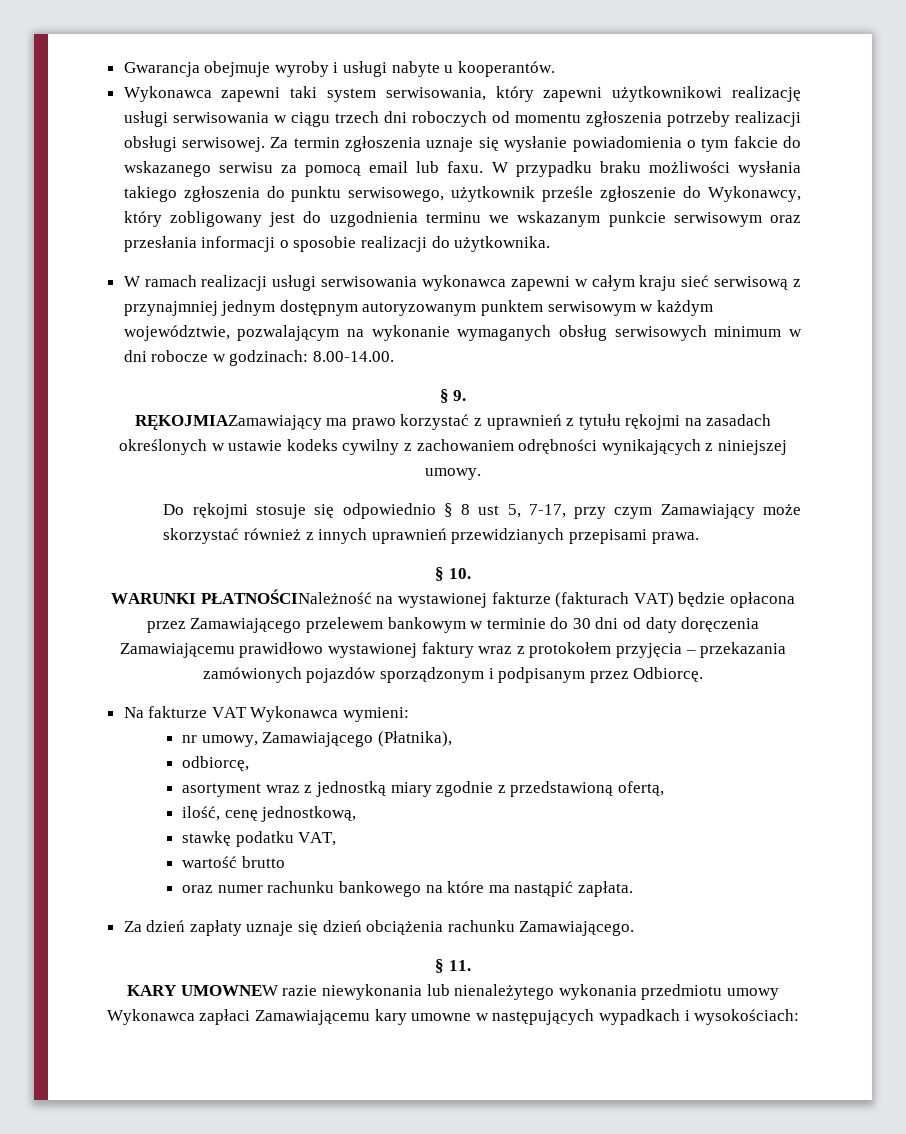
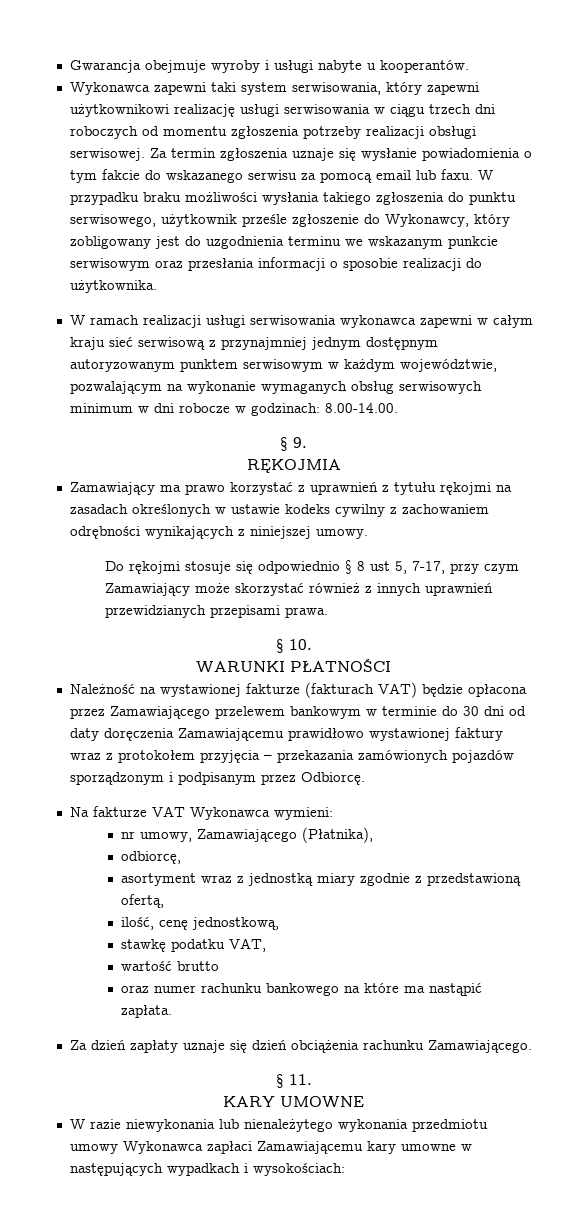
- RĘKOJMIAZamawiający ma prawo korzystać z uprawnień z tytułu rękojmi na zasadach określonych w ustawie kodeks cywilny z zachowaniem odrębności wynikających z niniejszej umowy.
+ RĘKOJMIA
+ Zamawiający ma prawo korzystać z uprawnień z tytułu rękojmi na zasadach określonych w ustawie kodeks cywilny z zachowaniem odrębności wynikających z niniejszej umowy.
- WARUNKI PŁATNOŚCINależność na wystawionej fakturze (fakturach VAT) będzie opłacona przez Zamawiającego przelewem bankowym w terminie do 30 dni od daty doręczenia Zamawiającemu prawidłowo wystawionej faktury wraz z protokołem przyjęcia – przekazania zamówionych pojazdów sporządzonym i podpisanym przez Odbiorcę.
+ WARUNKI PŁATNOŚCI
+ Należność na wystawionej fakturze (fakturach VAT) będzie opłacona przez Zamawiającego przelewem bankowym w terminie do 30 dni od daty doręczenia Zamawiającemu prawidłowo wystawionej faktury wraz z protokołem przyjęcia – przekazania zamówionych pojazdów sporządzonym i podpisanym przez Odbiorcę.
- KARY UMOWNEW razie niewykonania lub nienależytego wykonania przedmiotu umowy Wykonawca zapłaci Zamawiającemu kary umowne w następujących wypadkach i wysokościach:
+ KARY UMOWNE
+ W razie niewykonania lub nienależytego wykonania przedmiotu umowy Wykonawca zapłaci Zamawiającemu kary umowne w następujących wypadkach i wysokościach:

